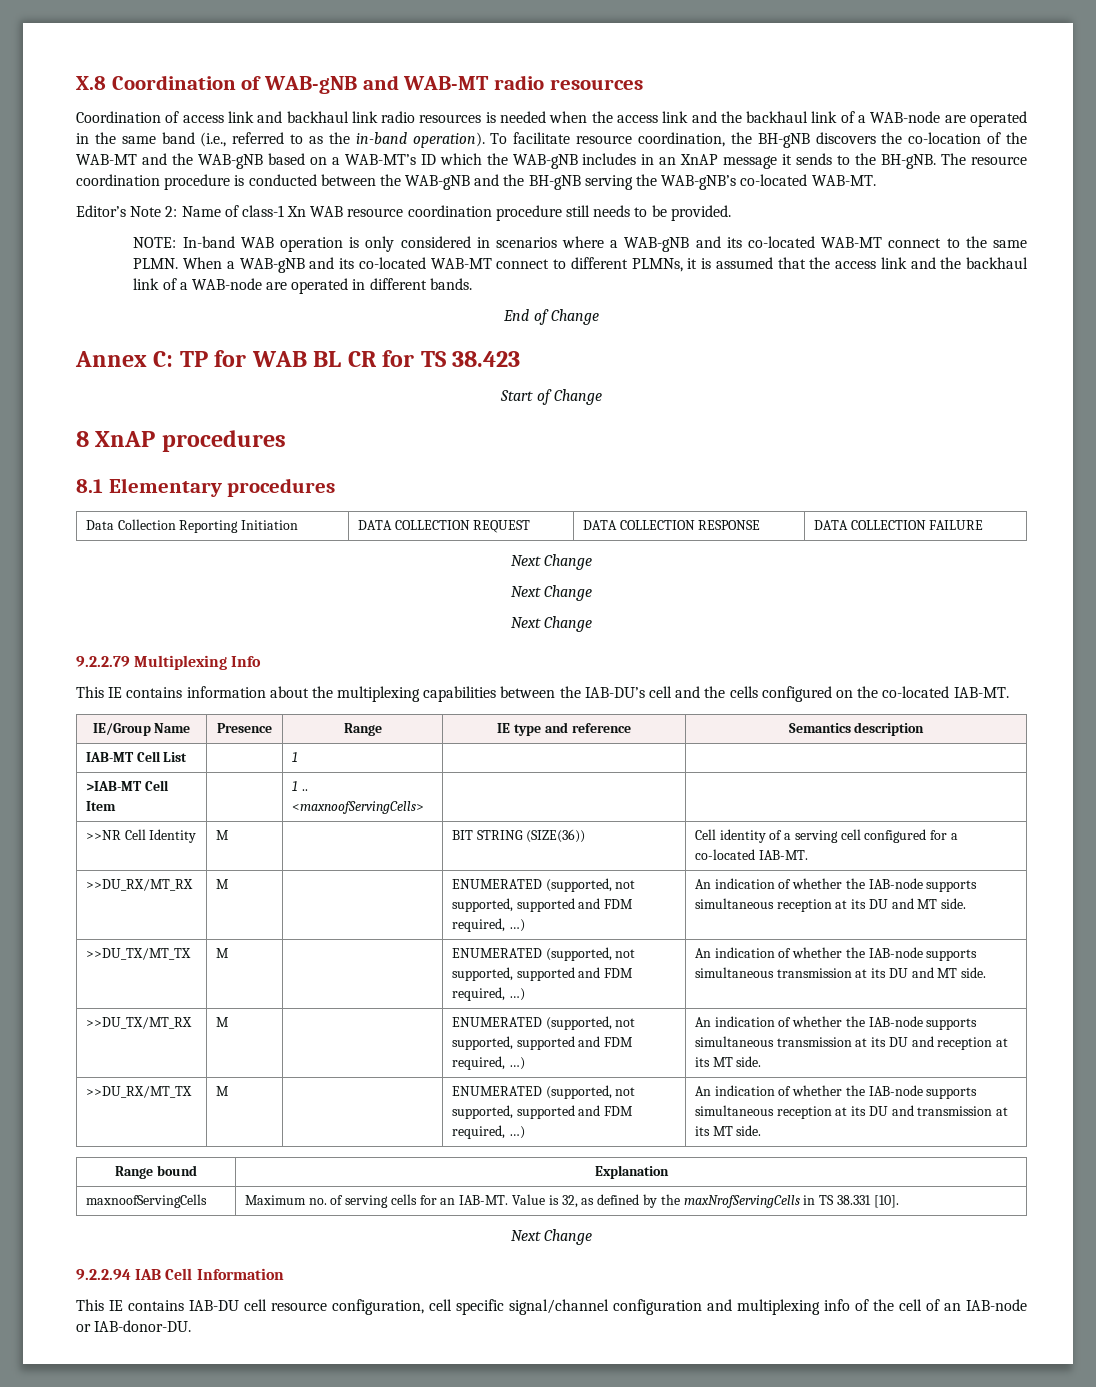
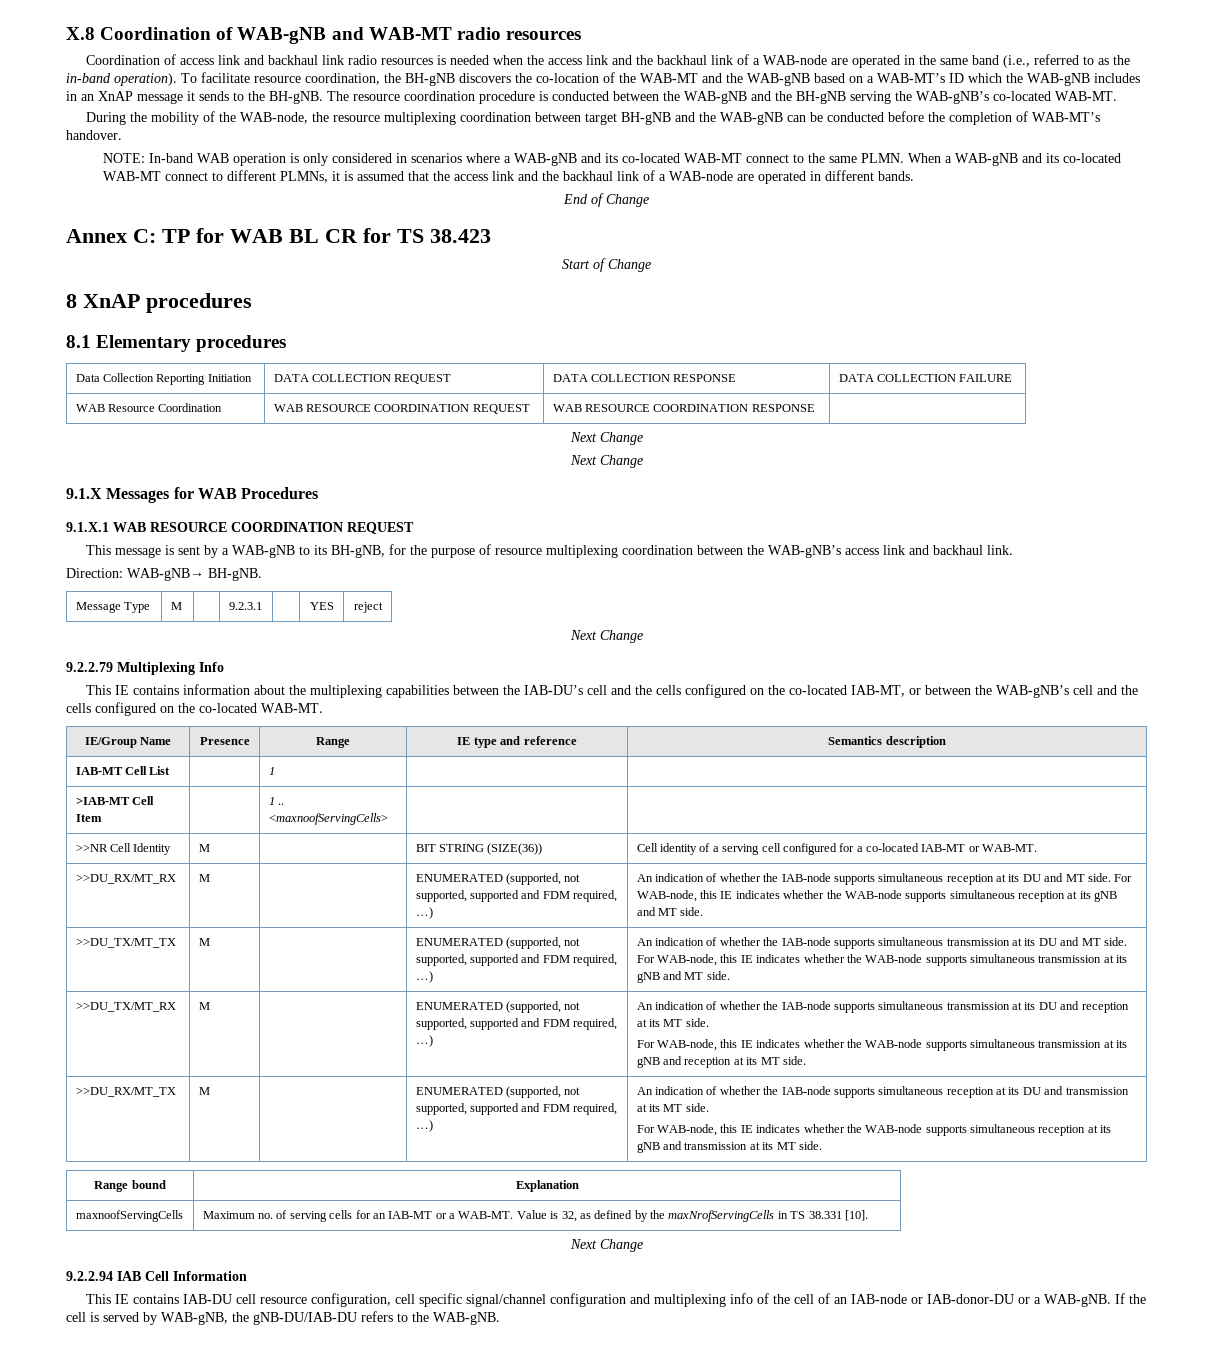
- Editor’s Note 2: Name of class-1 Xn WAB resource coordination procedure still needs to be provided.
+ During the mobility of the WAB-node, the resource multiplexing coordination between target BH-gNB and the WAB-gNB can be conducted before the completion of WAB-MT’s handover.
  Data Collection Reporting Initiation | DATA COLLECTION REQUEST | DATA COLLECTION RESPONSE | DATA COLLECTION FAILURE
+ WAB Resource Coordination | WAB RESOURCE COORDINATION REQUEST | WAB RESOURCE COORDINATION RESPONSE |
  Next Change
  Next Change
+ 9.1.X Messages for WAB Procedures
+ 9.1.X.1 WAB RESOURCE COORDINATION REQUEST
+ This message is sent by a WAB-gNB to its BH-gNB, for the purpose of resource multiplexing coordination between the WAB-gNB’s access link and backhaul link.
+ Direction: WAB-gNB→ BH-gNB.
+ Message Type | M | | 9.2.3.1 | | YES | reject
- This IE contains information about the multiplexing capabilities between the IAB-DU’s cell and the cells configured on the co-located IAB-MT.
+ This IE contains information about the multiplexing capabilities between the IAB-DU’s cell and the cells configured on the co-located IAB-MT, or between the WAB-gNB’s cell and the cells configured on the co-located WAB-MT.
- >>NR Cell Identity | M | | BIT STRING (SIZE(36)) | Cell identity of a serving cell configured for a co-located IAB-MT.
+ >>NR Cell Identity | M | | BIT STRING (SIZE(36)) | Cell identity of a serving cell configured for a co-located IAB-MT or WAB-MT.
+ For WAB-node, this IE indicates whether the WAB-node supports simultaneous reception at its gNB and MT side.
+ For WAB-node, this IE indicates whether the WAB-node supports simultaneous transmission at its gNB and MT side.
+ For WAB-node, this IE indicates whether the WAB-node supports simultaneous transmission at its gNB and reception at its MT side.
+ For WAB-node, this IE indicates whether the WAB-node supports simultaneous reception at its gNB and transmission at its MT side.
- maxnoofServingCells | Maximum no. of serving cells for an IAB-MT. Value is 32, as defined by the maxNrofServingCells in TS 38.331 [10].
+ maxnoofServingCells | Maximum no. of serving cells for an IAB-MT or a WAB-MT. Value is 32, as defined by the maxNrofServingCells in TS 38.331 [10].
- This IE contains IAB-DU cell resource configuration, cell specific signal/channel configuration and multiplexing info of the cell of an IAB-node or IAB-donor-DU.
+ This IE contains IAB-DU cell resource configuration, cell specific signal/channel configuration and multiplexing info of the cell of an IAB-node or IAB-donor-DU or a WAB-gNB. If the cell is served by WAB-gNB, the gNB-DU/IAB-DU refers to the WAB-gNB.

